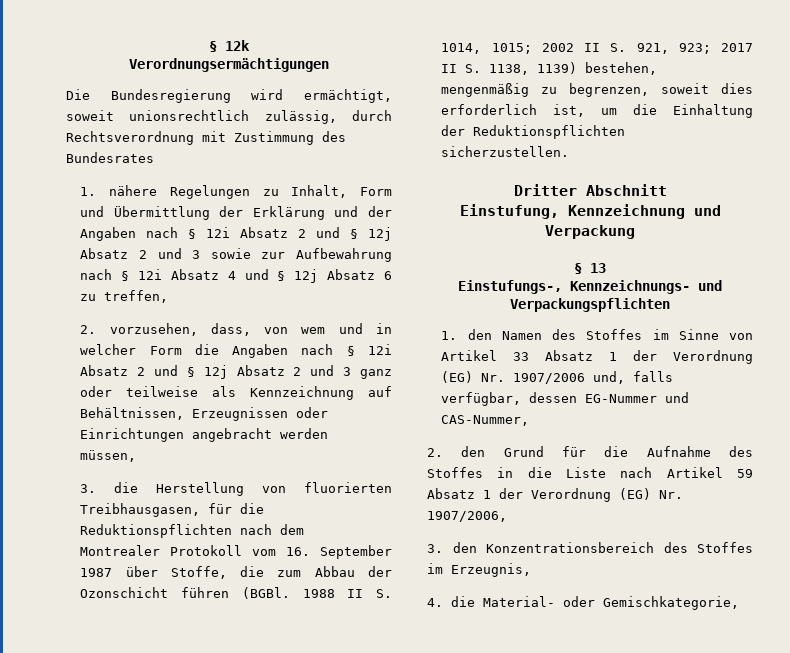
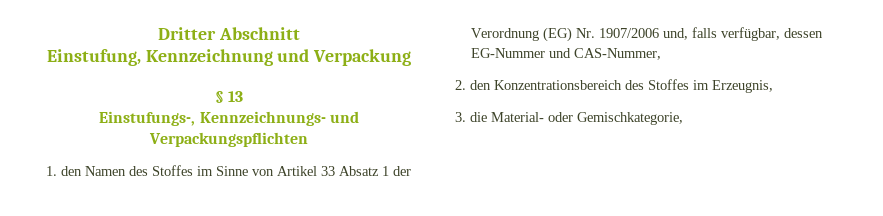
- § 12k
- Verordnungsermächtigungen
- Die Bundesregierung wird ermächtigt, soweit unionsrechtlich zulässig, durch Rechtsverordnung mit Zustimmung des Bundesrates
- 1. nähere Regelungen zu Inhalt, Form und Übermittlung der Erklärung und der Angaben nach § 12i Absatz 2 und § 12j Absatz 2 und 3 sowie zur Aufbewahrung nach § 12i Absatz 4 und § 12j Absatz 6 zu treffen,
- 2. vorzusehen, dass, von wem und in welcher Form die Angaben nach § 12i Absatz 2 und § 12j Absatz 2 und 3 ganz oder teilweise als Kennzeichnung auf Behältnissen, Erzeugnissen oder Einrichtungen angebracht werden müssen,
- 3. die Herstellung von fluorierten Treibhausgasen, für die Reduktionspflichten nach dem Montrealer Protokoll vom 16. September 1987 über Stoffe, die zum Abbau der Ozonschicht führen (BGBl. 1988 II S. 1014, 1015; 2002 II S. 921, 923; 2017 II S. 1138, 1139) bestehen, mengenmäßig zu begrenzen, soweit dies erforderlich ist, um die Einhaltung der Reduktionspflichten sicherzustellen.
- 2. den Grund für die Aufnahme des Stoffes in die Liste nach Artikel 59 Absatz 1 der Verordnung (EG) Nr. 1907/2006,
- 3. den Konzentrationsbereich des Stoffes im Erzeugnis,
+ 2. den Konzentrationsbereich des Stoffes im Erzeugnis,
- 4. die Material- oder Gemischkategorie,
+ 3. die Material- oder Gemischkategorie,

